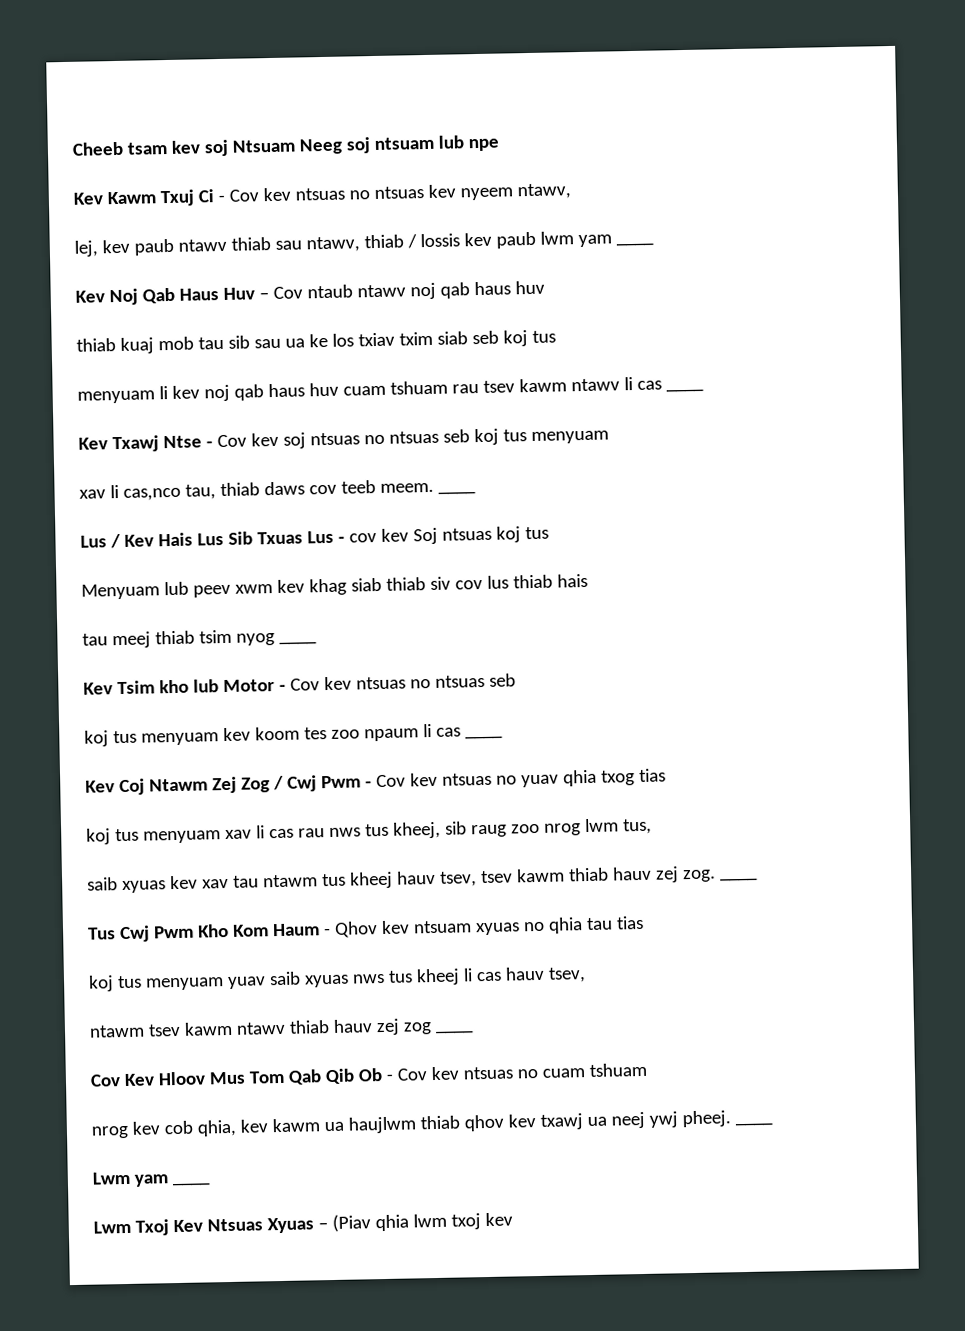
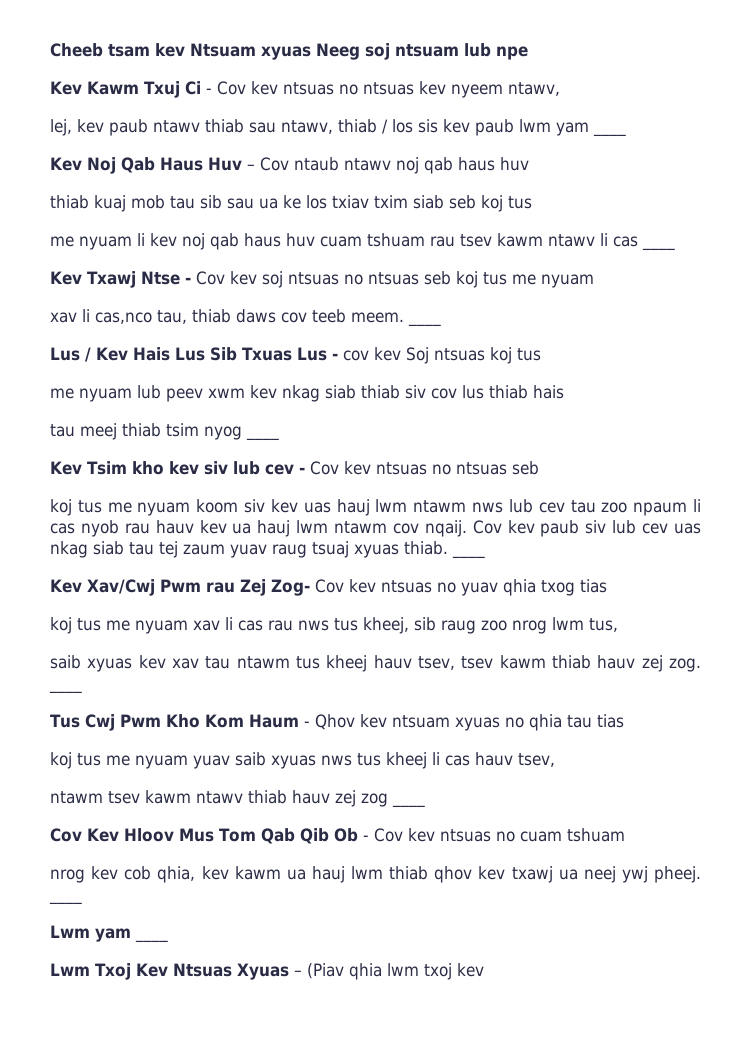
- Cheeb tsam kev soj Ntsuam Neeg soj ntsuam lub npe
+ Cheeb tsam kev Ntsuam xyuas Neeg soj ntsuam lub npe
- lej, kev paub ntawv thiab sau ntawv, thiab / lossis kev paub lwm yam ____
+ lej, kev paub ntawv thiab sau ntawv, thiab / los sis kev paub lwm yam ____
- menyuam li kev noj qab haus huv cuam tshuam rau tsev kawm ntawv li cas ____
+ me nyuam li kev noj qab haus huv cuam tshuam rau tsev kawm ntawv li cas ____
- Kev Txawj Ntse - Cov kev soj ntsuas no ntsuas seb koj tus menyuam
+ Kev Txawj Ntse - Cov kev soj ntsuas no ntsuas seb koj tus me nyuam
- Menyuam lub peev xwm kev khag siab thiab siv cov lus thiab hais
+ me nyuam lub peev xwm kev nkag siab thiab siv cov lus thiab hais
- Kev Tsim kho lub Motor - Cov kev ntsuas no ntsuas seb
+ Kev Tsim kho kev siv lub cev - Cov kev ntsuas no ntsuas seb
- koj tus menyuam kev koom tes zoo npaum li cas ____
- Kev Coj Ntawm Zej Zog / Cwj Pwm - Cov kev ntsuas no yuav qhia txog tias
+ koj tus me nyuam koom siv kev uas hauj lwm ntawm nws lub cev tau zoo npaum li cas nyob rau hauv kev ua hauj lwm ntawm cov nqaij. Cov kev paub siv lub cev uas nkag siab tau tej zaum yuav raug tsuaj xyuas thiab. ____
+ Kev Xav/Cwj Pwm rau Zej Zog- Cov kev ntsuas no yuav qhia txog tias
- koj tus menyuam xav li cas rau nws tus kheej, sib raug zoo nrog lwm tus,
+ koj tus me nyuam xav li cas rau nws tus kheej, sib raug zoo nrog lwm tus,
- koj tus menyuam yuav saib xyuas nws tus kheej li cas hauv tsev,
+ koj tus me nyuam yuav saib xyuas nws tus kheej li cas hauv tsev,
- nrog kev cob qhia, kev kawm ua haujlwm thiab qhov kev txawj ua neej ywj pheej.
+ nrog kev cob qhia, kev kawm ua hauj lwm thiab qhov kev txawj ua neej ywj pheej.

